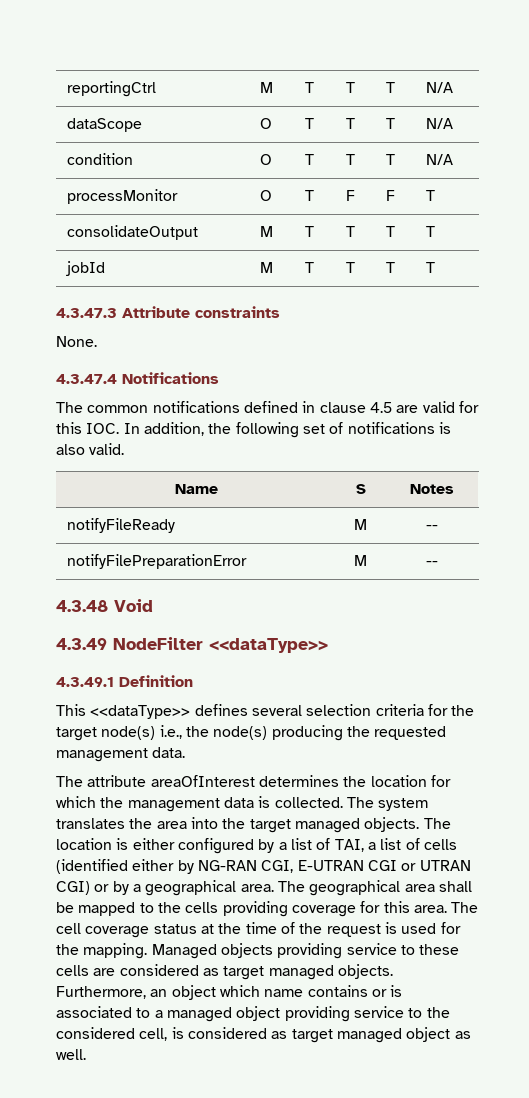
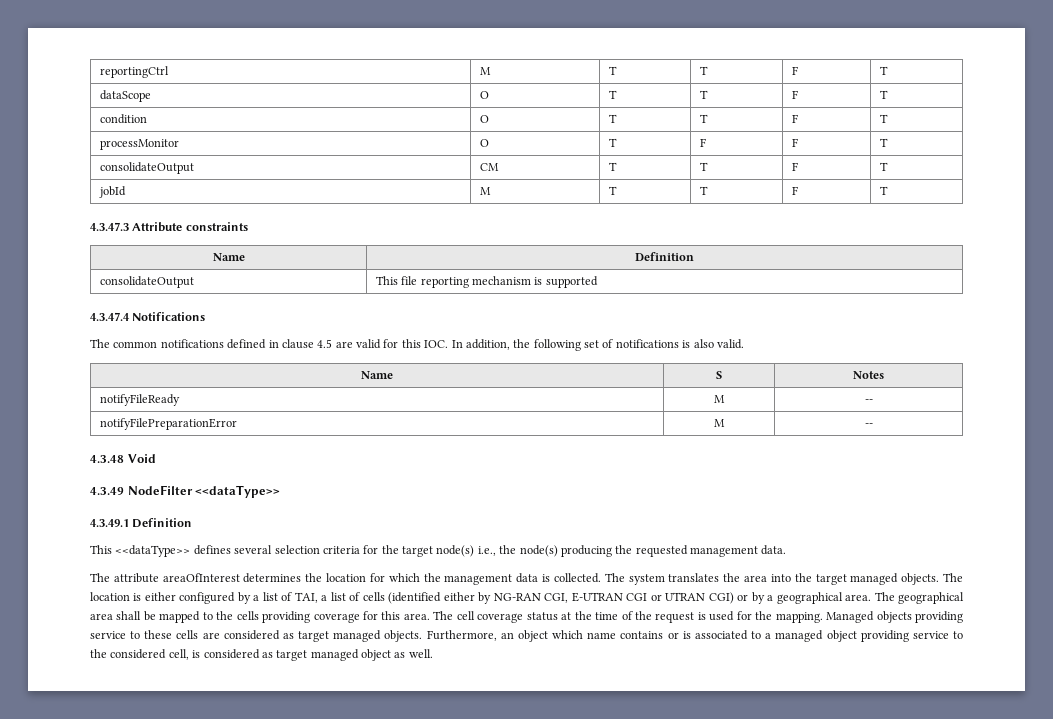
- reportingCtrl | M | T | T | T | N/A
+ reportingCtrl | M | T | T | F | T
- dataScope | O | T | T | T | N/A
+ dataScope | O | T | T | F | T
- condition | O | T | T | T | N/A
+ condition | O | T | T | F | T
- consolidateOutput | M | T | T | T | T
+ consolidateOutput | CM | T | T | F | T
- jobId | M | T | T | T | T
+ jobId | M | T | T | F | T
- None.
+ Name | Definition
+ consolidateOutput | This file reporting mechanism is supported

